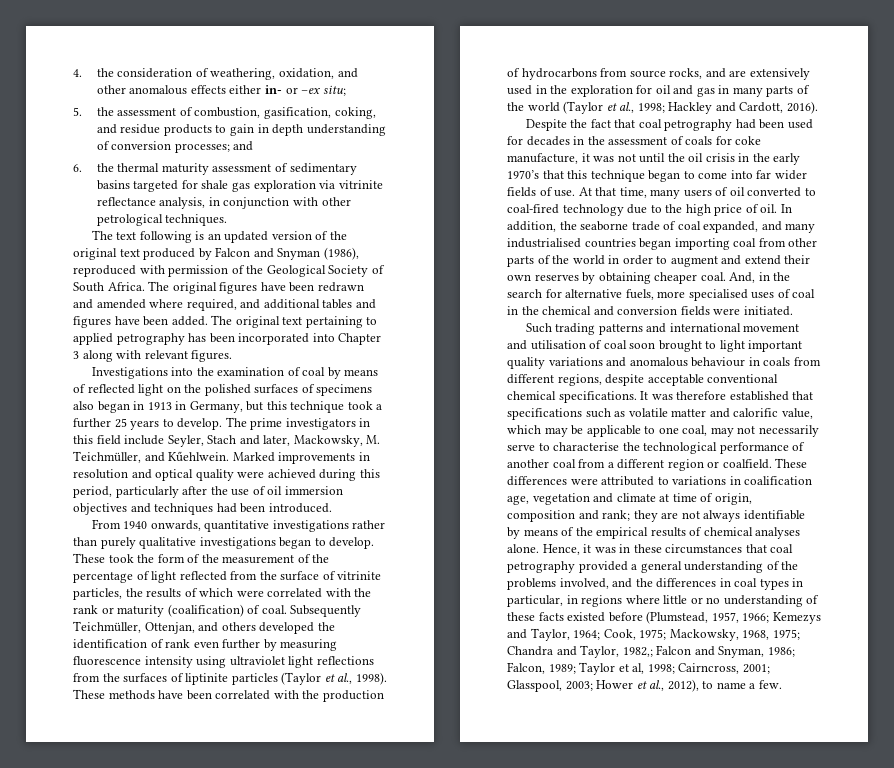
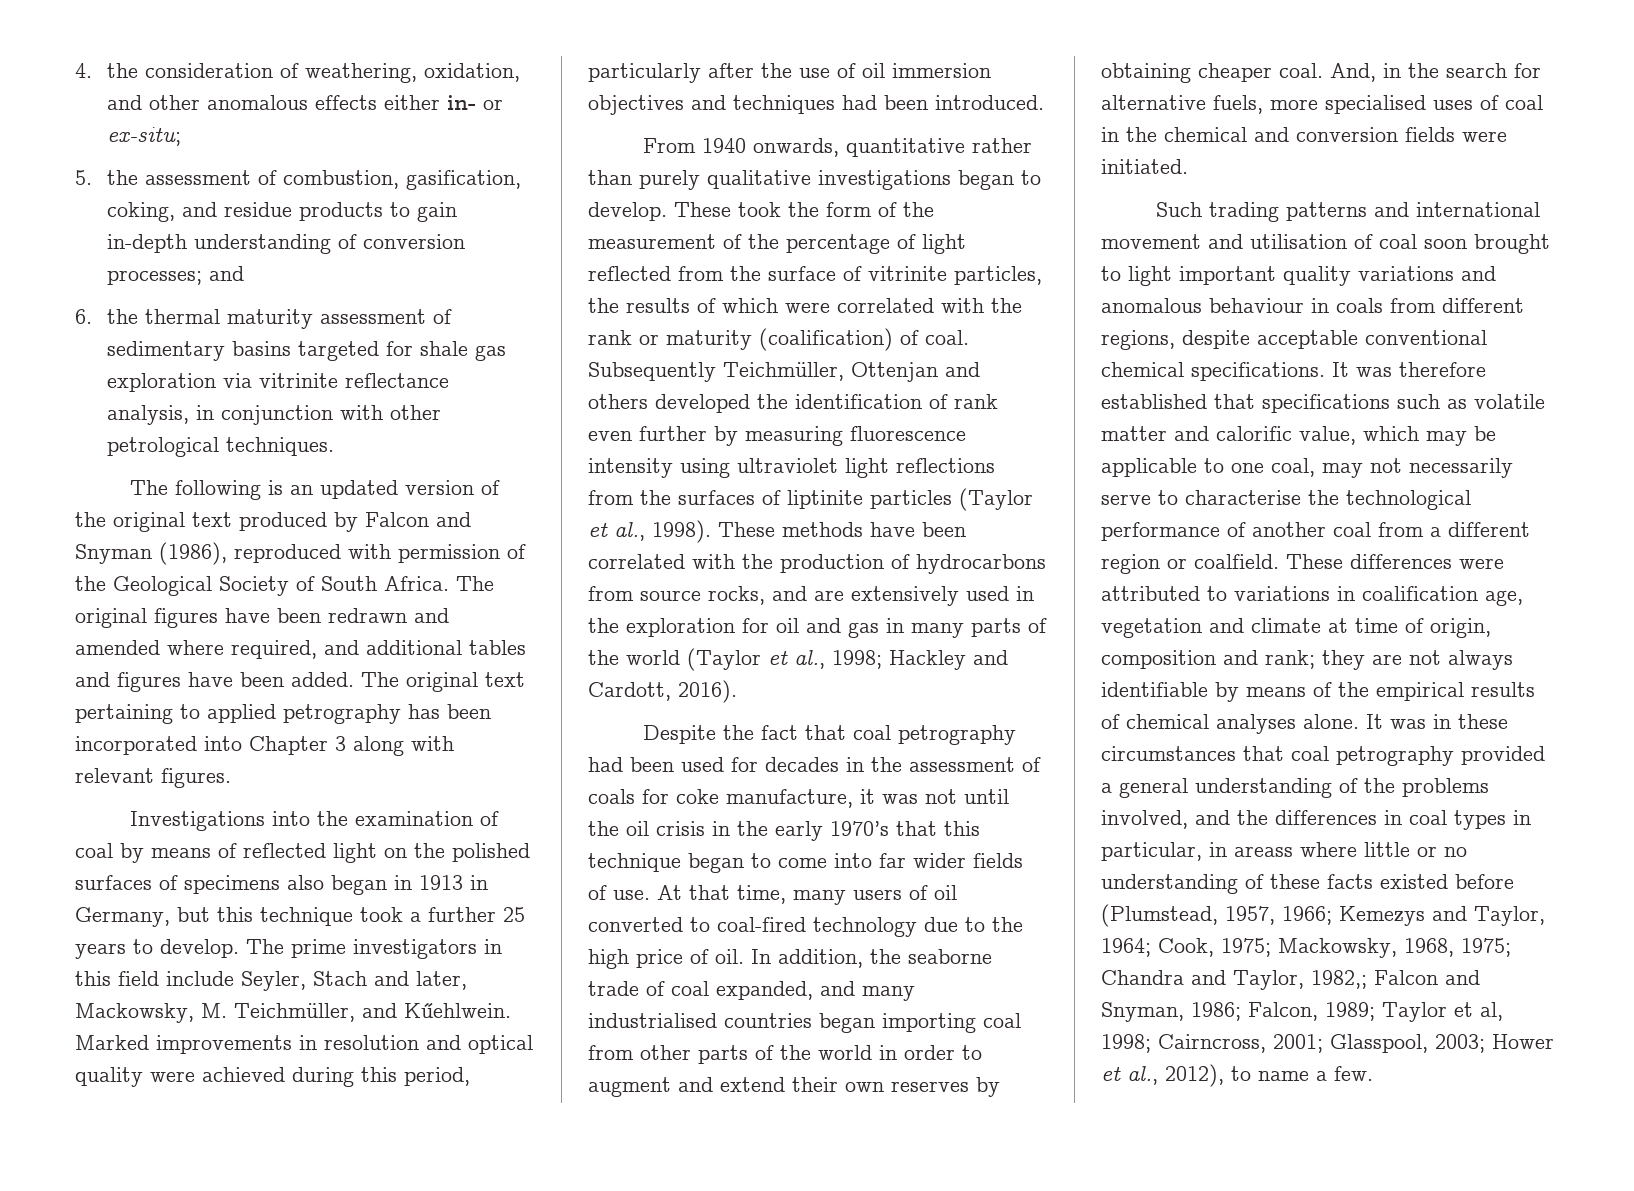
- 4. the consideration of weathering, oxidation, and other anomalous effects either in- or –ex situ;
+ 4. the consideration of weathering, oxidation, and other anomalous effects either in- or ex-situ;
- 5. the assessment of combustion, gasification, coking, and residue products to gain in depth understanding of conversion processes; and
+ 5. the assessment of combustion, gasification, coking, and residue products to gain in-depth understanding of conversion processes; and
- The text following is an updated version of the original text produced by Falcon and Snyman (1986), reproduced with permission of the Geological Society of South Africa.
+ The following is an updated version of the original text produced by Falcon and Snyman (1986), reproduced with permission of the Geological Society of South Africa.
- From 1940 onwards, quantitative investigations rather than purely qualitative investigations began to develop.
+ From 1940 onwards, quantitative rather than purely qualitative investigations began to develop.
- Subsequently Teichmüller, Ottenjan, and others developed the identification of rank even further by measuring fluorescence intensity using ultraviolet light reflections from the surfaces of liptinite particles (Taylor et al., 1998).
+ Subsequently Teichmüller, Ottenjan and others developed the identification of rank even further by measuring fluorescence intensity using ultraviolet light reflections from the surfaces of liptinite particles (Taylor et al., 1998).
- Hence, it was in these circumstances that coal petrography provided a general understanding of the problems involved, and the differences in coal types in particular, in regions where little or no understanding of these facts existed before (Plumstead, 1957, 1966;
+ It was in these circumstances that coal petrography provided a general understanding of the problems involved, and the differences in coal types in particular, in areass where little or no understanding of these facts existed before (Plumstead, 1957, 1966;

